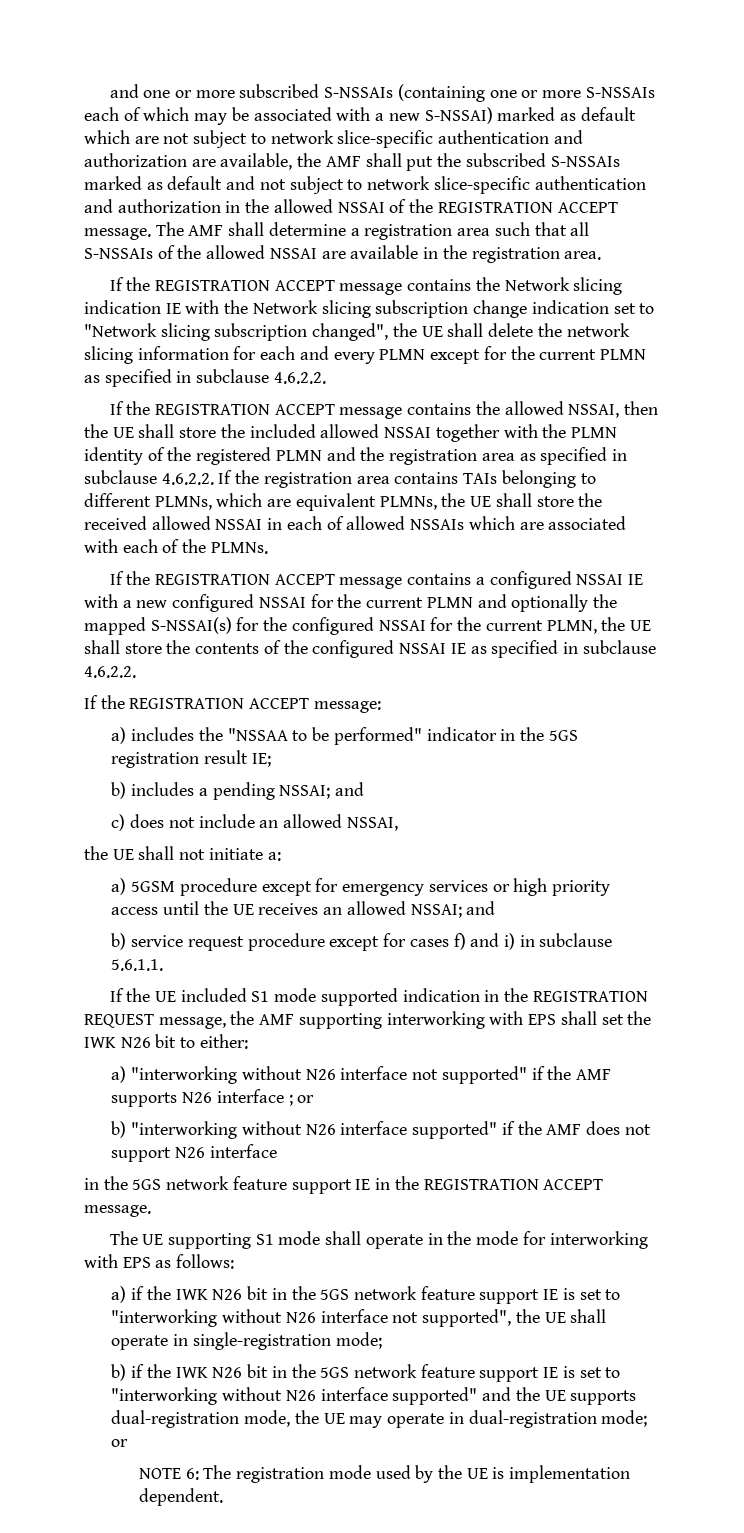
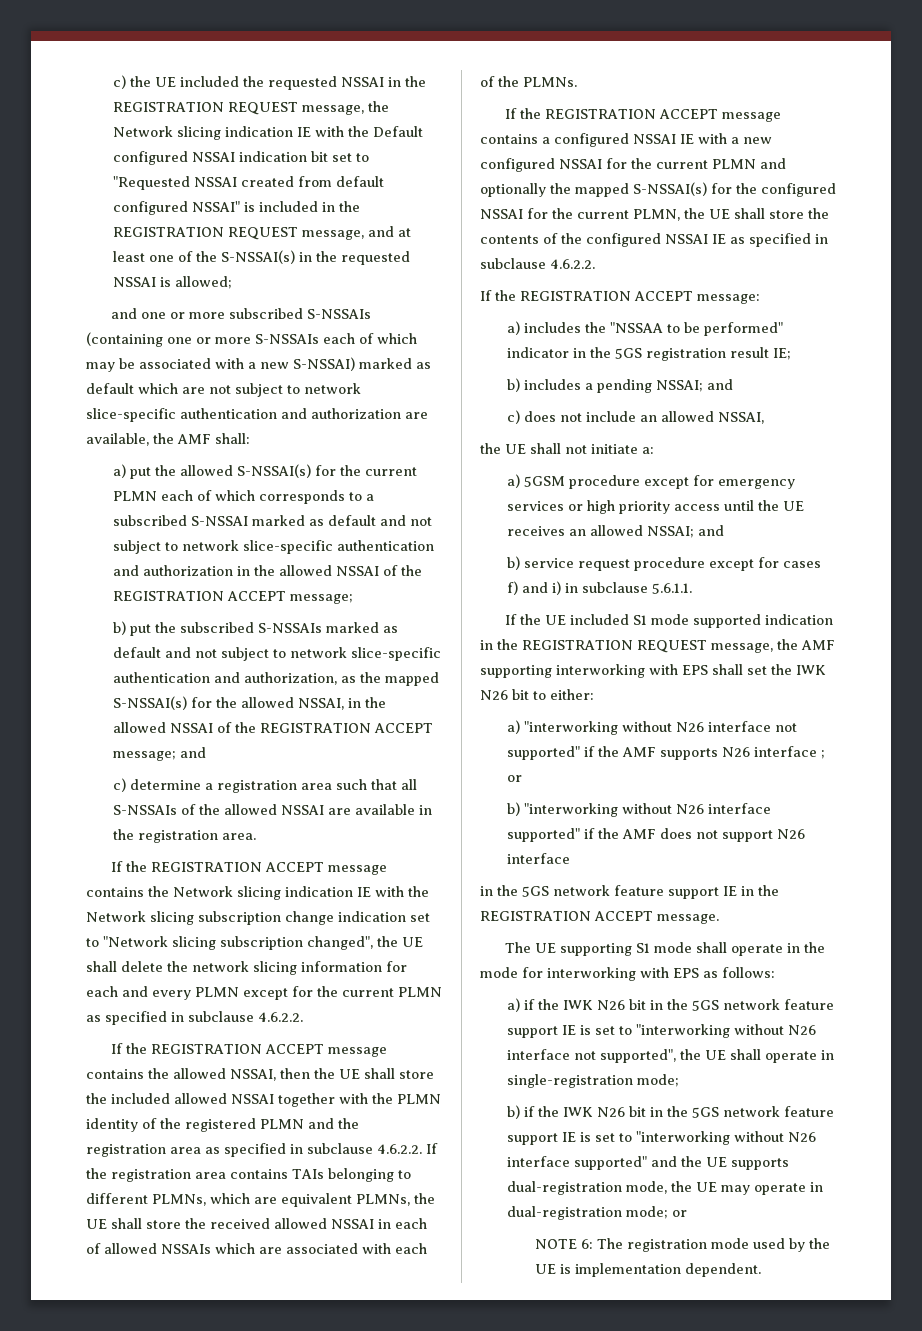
+ c) the UE included the requested NSSAI in the REGISTRATION REQUEST message, the Network slicing indication IE with the Default configured NSSAI indication bit set to "Requested NSSAI created from default configured NSSAI" is included in the REGISTRATION REQUEST message, and at least one of the S-NSSAI(s) in the requested NSSAI is allowed;
- and one or more subscribed S-NSSAIs (containing one or more S-NSSAIs each of which may be associated with a new S-NSSAI) marked as default which are not subject to network slice-specific authentication and authorization are available, the AMF shall put the subscribed S-NSSAIs marked as default and not subject to network slice-specific authentication and authorization in the allowed NSSAI of the REGISTRATION ACCEPT message. The AMF shall determine a registration area such that all S-NSSAIs of the allowed NSSAI are available in the registration area.
+ and one or more subscribed S-NSSAIs (containing one or more S-NSSAIs each of which may be associated with a new S-NSSAI) marked as default which are not subject to network slice-specific authentication and authorization are available, the AMF shall:
+ a) put the allowed S-NSSAI(s) for the current PLMN each of which corresponds to a subscribed S-NSSAI marked as default and not subject to network slice-specific authentication and authorization in the allowed NSSAI of the REGISTRATION ACCEPT message;
+ b) put the subscribed S-NSSAIs marked as default and not subject to network slice-specific authentication and authorization, as the mapped S-NSSAI(s) for the allowed NSSAI, in the allowed NSSAI of the REGISTRATION ACCEPT message; and
+ c) determine a registration area such that all S-NSSAIs of the allowed NSSAI are available in the registration area.

